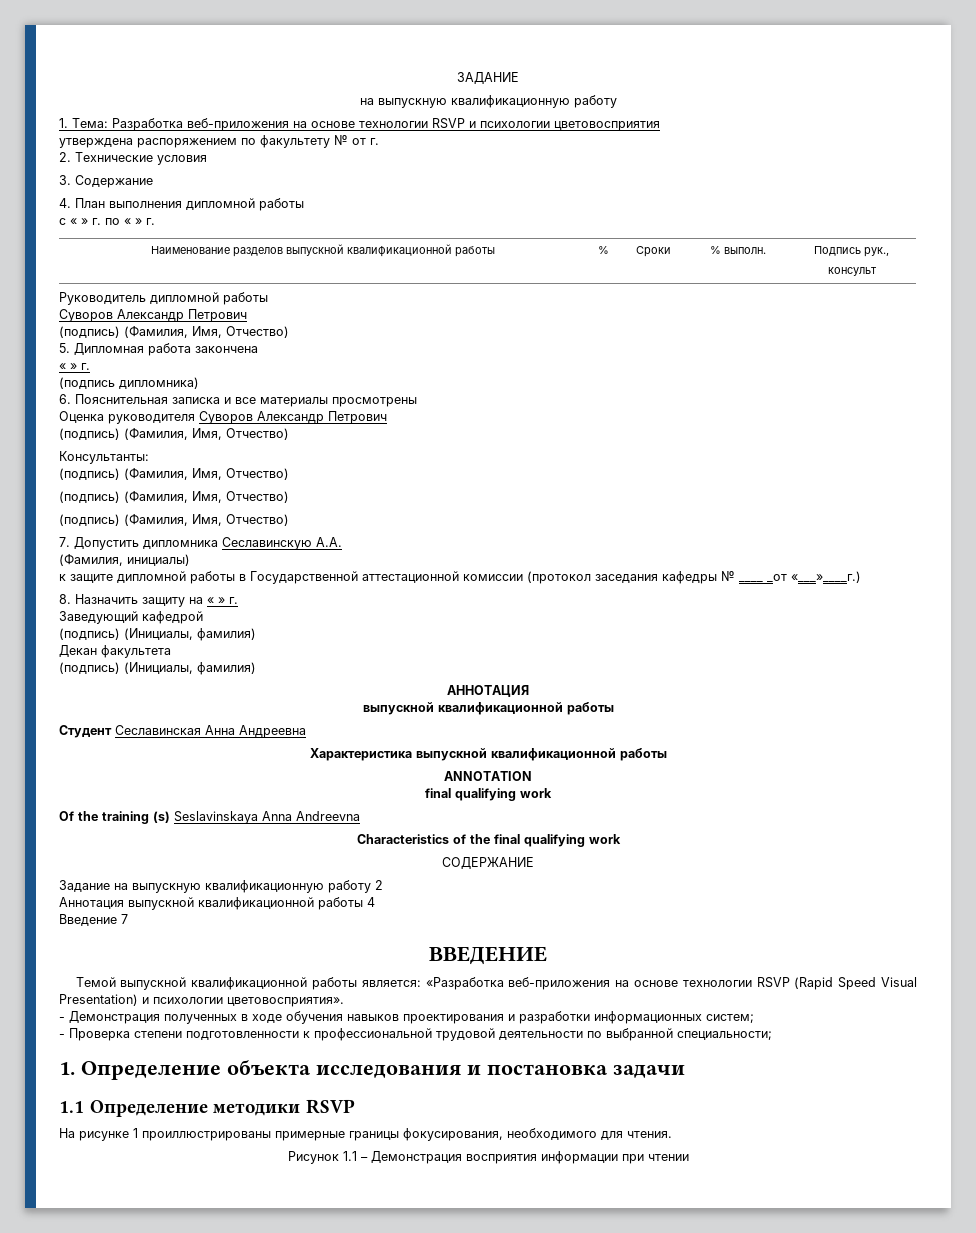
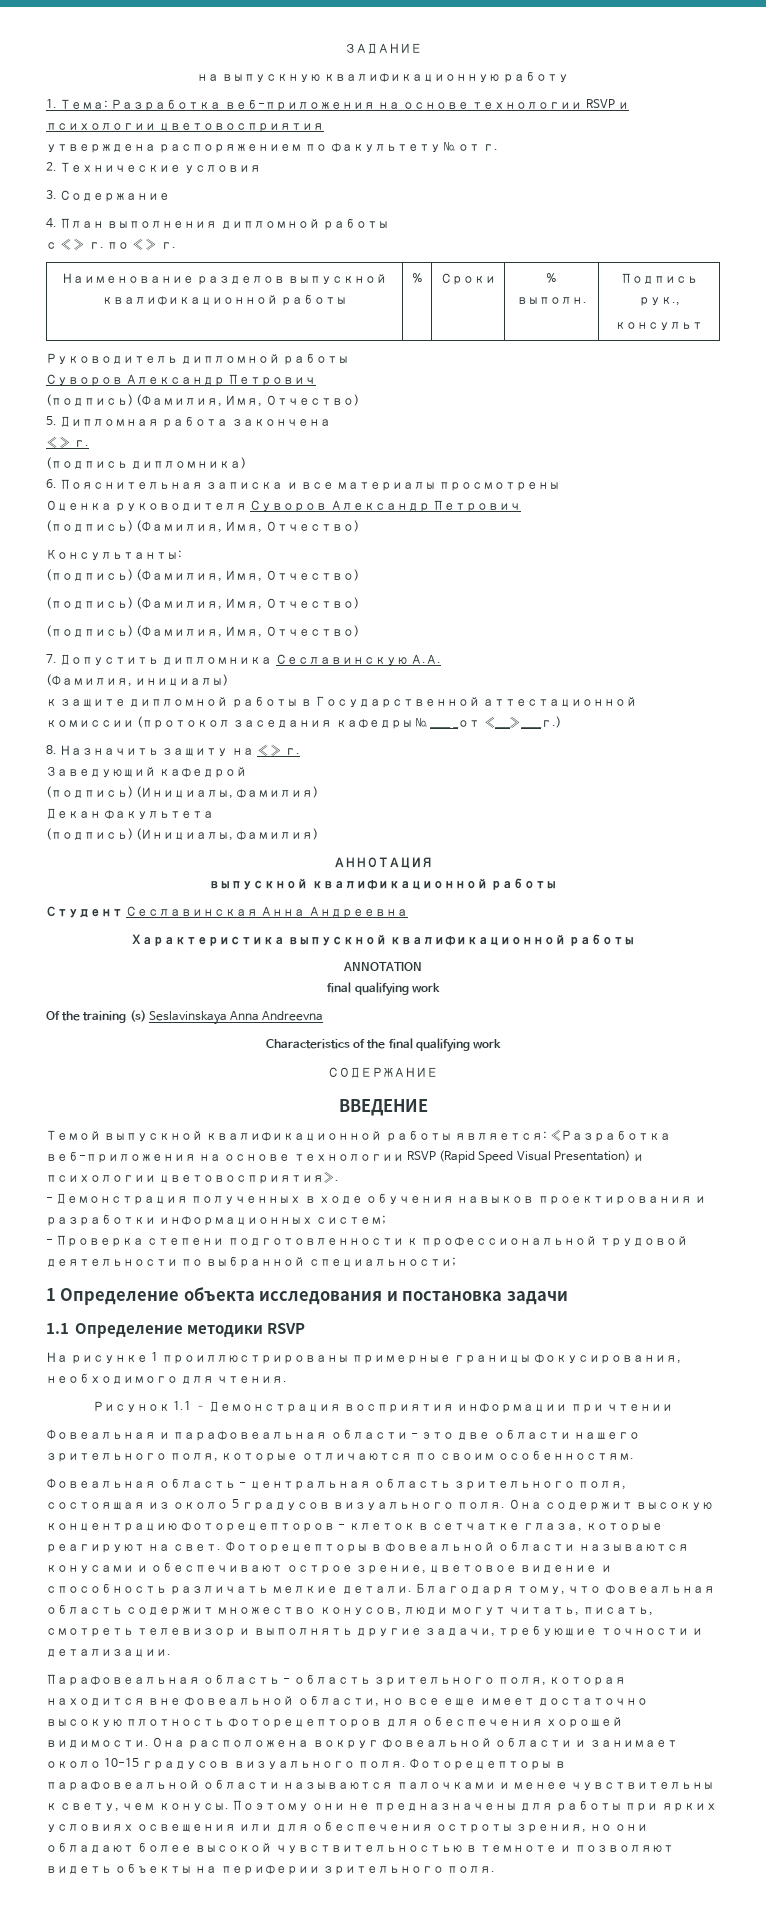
- Задание на выпускную квалификационную работу 2
- Аннотация выпускной квалификационной работы 4
- Введение 7
- 1. Определение объекта исследования и постановка задачи
+ 1 Определение объекта исследования и постановка задачи
+ Фовеальная и парафовеальная области - это две области нашего зрительного поля, которые отличаются по своим особенностям.
+ Фовеальная область - центральная область зрительного поля, состоящая из около 5 градусов визуального поля. Она содержит высокую концентрацию фоторецепторов - клеток в сетчатке глаза, которые реагируют на свет. Фоторецепторы в фовеальной области называются конусами и обеспечивают острое зрение, цветовое видение и способность различать мелкие детали. Благодаря тому, что фовеальная область содержит множество конусов, люди могут читать, писать, смотреть телевизор и выполнять другие задачи, требующие точности и детализации.
+ Парафовеальная область - область зрительного поля, которая находится вне фовеальной области, но все еще имеет достаточно высокую плотность фоторецепторов для обеспечения хорошей видимости. Она расположена вокруг фовеальной области и занимает около 10-15 градусов визуального поля. Фоторецепторы в парафовеальной области называются палочками и менее чувствительны к свету, чем конусы. Поэтому они не предназначены для работы при ярких условиях освещения или для обеспечения остроты зрения, но они обладают более высокой чувствительностью в темноте и позволяют видеть объекты на периферии зрительного поля.

